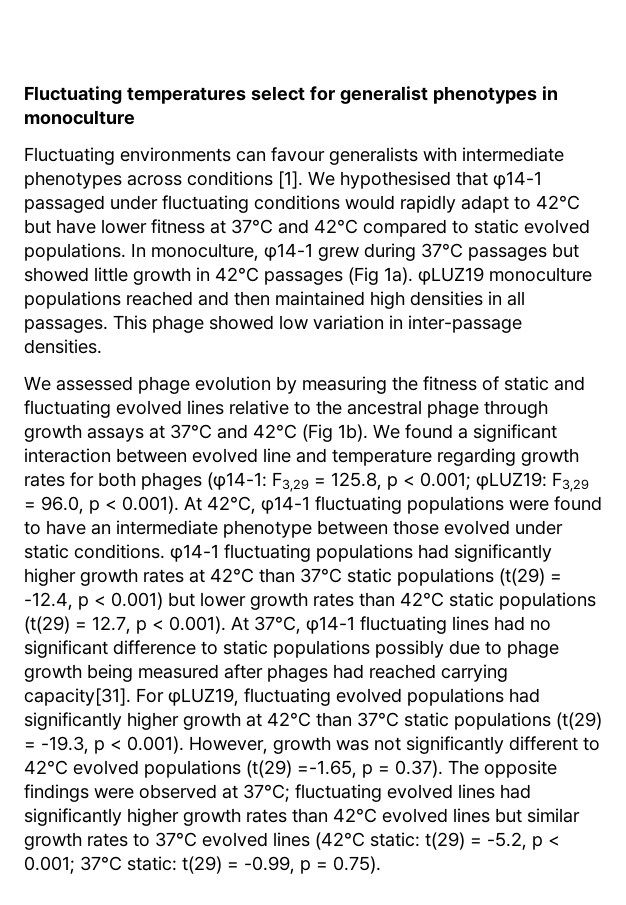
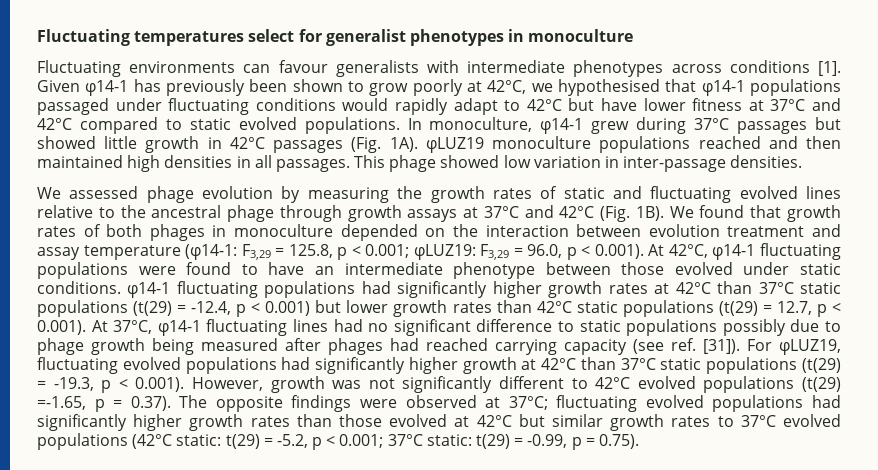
- We hypothesised that φ14-1 passaged under fluctuating conditions would rapidly adapt to 42°C but have lower fitness at 37°C and 42°C compared to static evolved populations.
+ Given φ14-1 has previously been shown to grow poorly at 42°C, we hypothesised that φ14-1 populations passaged under fluctuating conditions would rapidly adapt to 42°C but have lower fitness at 37°C and 42°C compared to static evolved populations.
- In monoculture, φ14-1 grew during 37°C passages but showed little growth in 42°C passages (Fig 1a). φLUZ19 monoculture populations reached and then maintained high densities in all passages.
+ In monoculture, φ14-1 grew during 37°C passages but showed little growth in 42°C passages (Fig. 1A). φLUZ19 monoculture populations reached and then maintained high densities in all passages.
- We assessed phage evolution by measuring the fitness of static and fluctuating evolved lines relative to the ancestral phage through growth assays at 37°C and 42°C (Fig 1b). We found a significant interaction between evolved line and temperature regarding growth rates for both phages (φ14-1:
+ We assessed phage evolution by measuring the growth rates of static and fluctuating evolved lines relative to the ancestral phage through growth assays at 37°C and 42°C (Fig. 1B). We found that growth rates of both phages in monoculture depended on the interaction between evolution treatment and assay temperature (φ14-1:
- F3,29 = 96.0, p < 0.001). At 42°C, φ14-1 fluctuating populations were found to have an intermediate phenotype between those evolved under static conditions. φ14-1 fluctuating populations had significantly higher growth rates at 42°C than 37°C static populations (t(29) = -12.4, p < 0.001) but lower growth rates than 42°C static populations (t(29) = 12.7, p < 0.001). At 37°C, φ14-1 fluctuating lines had no significant difference to static populations possibly due to phage growth being measured after phages had reached carrying capacity[31].
+ F3,29 = 96.0, p < 0.001). At 42°C, φ14-1 fluctuating populations were found to have an intermediate phenotype between those evolved under static conditions. φ14-1 fluctuating populations had significantly higher growth rates at 42°C than 37°C static populations (t(29) = -12.4, p < 0.001) but lower growth rates than 42°C static populations (t(29) = 12.7, p < 0.001). At 37°C, φ14-1 fluctuating lines had no significant difference to static populations possibly due to phage growth being measured after phages had reached carrying capacity (see ref. [31]).
- fluctuating evolved lines had significantly higher growth rates than 42°C evolved lines but similar growth rates to 37°C evolved lines (42°C static:
+ fluctuating evolved populations had significantly higher growth rates than those evolved at 42°C but similar growth rates to 37°C evolved populations (42°C static:

